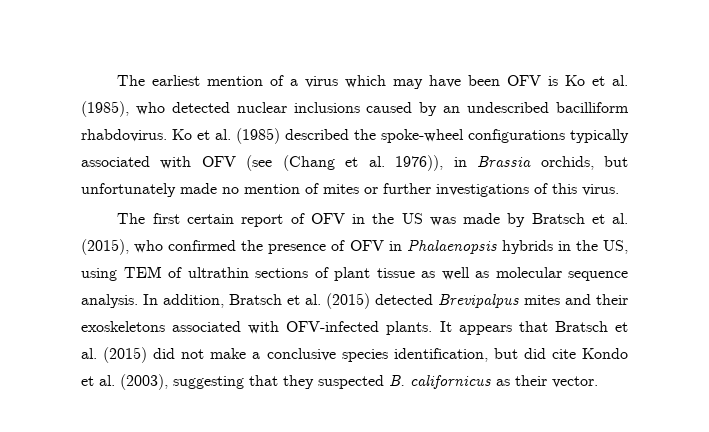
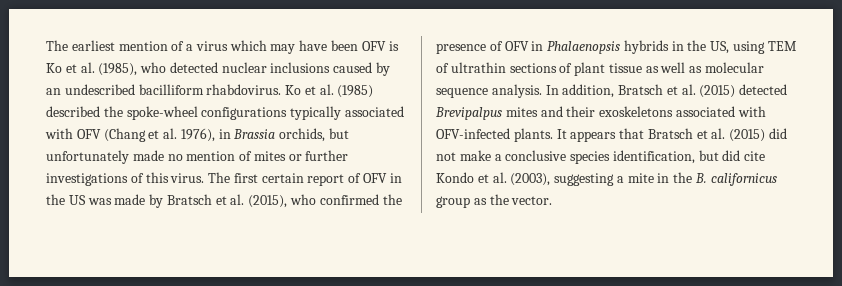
- Ko et al. (1985) described the spoke-wheel configurations typically associated with OFV (see (Chang et al. 1976)), in Brassia orchids, but unfortunately made no mention of mites or further investigations of this virus.
- The first certain report of OFV in the US was made by Bratsch et al. (2015), who confirmed the presence of OFV in Phalaenopsis hybrids in the US, using TEM of ultrathin sections of plant tissue as well as molecular sequence analysis.
+ Ko et al. (1985) described the spoke-wheel configurations typically associated with OFV (Chang et al. 1976), in Brassia orchids, but unfortunately made no mention of mites or further investigations of this virus. The first certain report of OFV in the US was made by Bratsch et al. (2015), who confirmed the presence of OFV in Phalaenopsis hybrids in the US, using TEM of ultrathin sections of plant tissue as well as molecular sequence analysis.
- It appears that Bratsch et al. (2015) did not make a conclusive species identification, but did cite Kondo et al. (2003), suggesting that they suspected B. californicus as their vector.
+ It appears that Bratsch et al. (2015) did not make a conclusive species identification, but did cite Kondo et al. (2003), suggesting a mite in the B. californicus group as the vector.

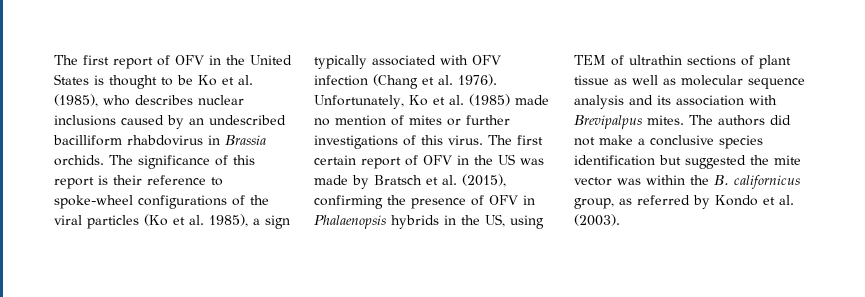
- The earliest mention of a virus which may have been OFV is Ko et al. (1985), who detected nuclear inclusions caused by an undescribed bacilliform rhabdovirus. Ko et al. (1985) described the spoke-wheel configurations typically associated with OFV (Chang et al. 1976), in Brassia orchids, but unfortunately made no mention of mites or further investigations of this virus.
+ The first report of OFV in the United States is thought to be Ko et al. (1985), who describes nuclear inclusions caused by an undescribed bacilliform rhabdovirus in Brassia orchids. The significance of this report is their reference to spoke-wheel configurations of the viral particles (Ko et al. 1985), a sign typically associated with OFV infection (Chang et al. 1976). Unfortunately, Ko et al. (1985) made no mention of mites or further investigations of this virus.
- The first certain report of OFV in the US was made by Bratsch et al. (2015), who confirmed the presence of OFV in Phalaenopsis hybrids in the US, using TEM of ultrathin sections of plant tissue as well as molecular sequence analysis. In addition, Bratsch et al. (2015) detected Brevipalpus mites and their exoskeletons associated with OFV-infected plants. It appears that Bratsch et al. (2015) did not make a conclusive species identification, but did cite Kondo et al. (2003), suggesting a mite in the B. californicus group as the vector.
+ The first certain report of OFV in the US was made by Bratsch et al. (2015), confirming the presence of OFV in Phalaenopsis hybrids in the US, using TEM of ultrathin sections of plant tissue as well as molecular sequence analysis and its association with Brevipalpus mites. The authors did not make a conclusive species identification but suggested the mite vector was within the B. californicus group, as referred by Kondo et al. (2003).

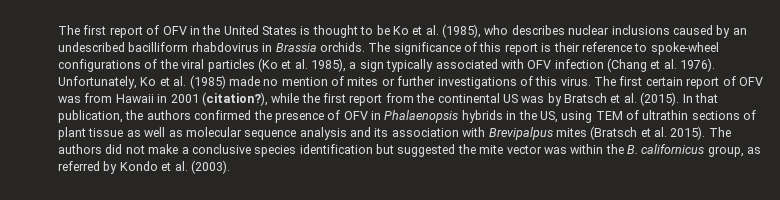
- The first certain report of OFV in the US was made by Bratsch et al. (2015), confirming the presence of OFV in Phalaenopsis hybrids in the US, using TEM of ultrathin sections of plant tissue as well as molecular sequence analysis and its association with Brevipalpus mites.
+ The first certain report of OFV was from Hawaii in 2001 (citation?), while the first report from the continental US was by Bratsch et al. (2015). In that publication, the authors confirmed the presence of OFV in Phalaenopsis hybrids in the US, using TEM of ultrathin sections of plant tissue as well as molecular sequence analysis and its association with Brevipalpus mites (Bratsch et al. 2015).

